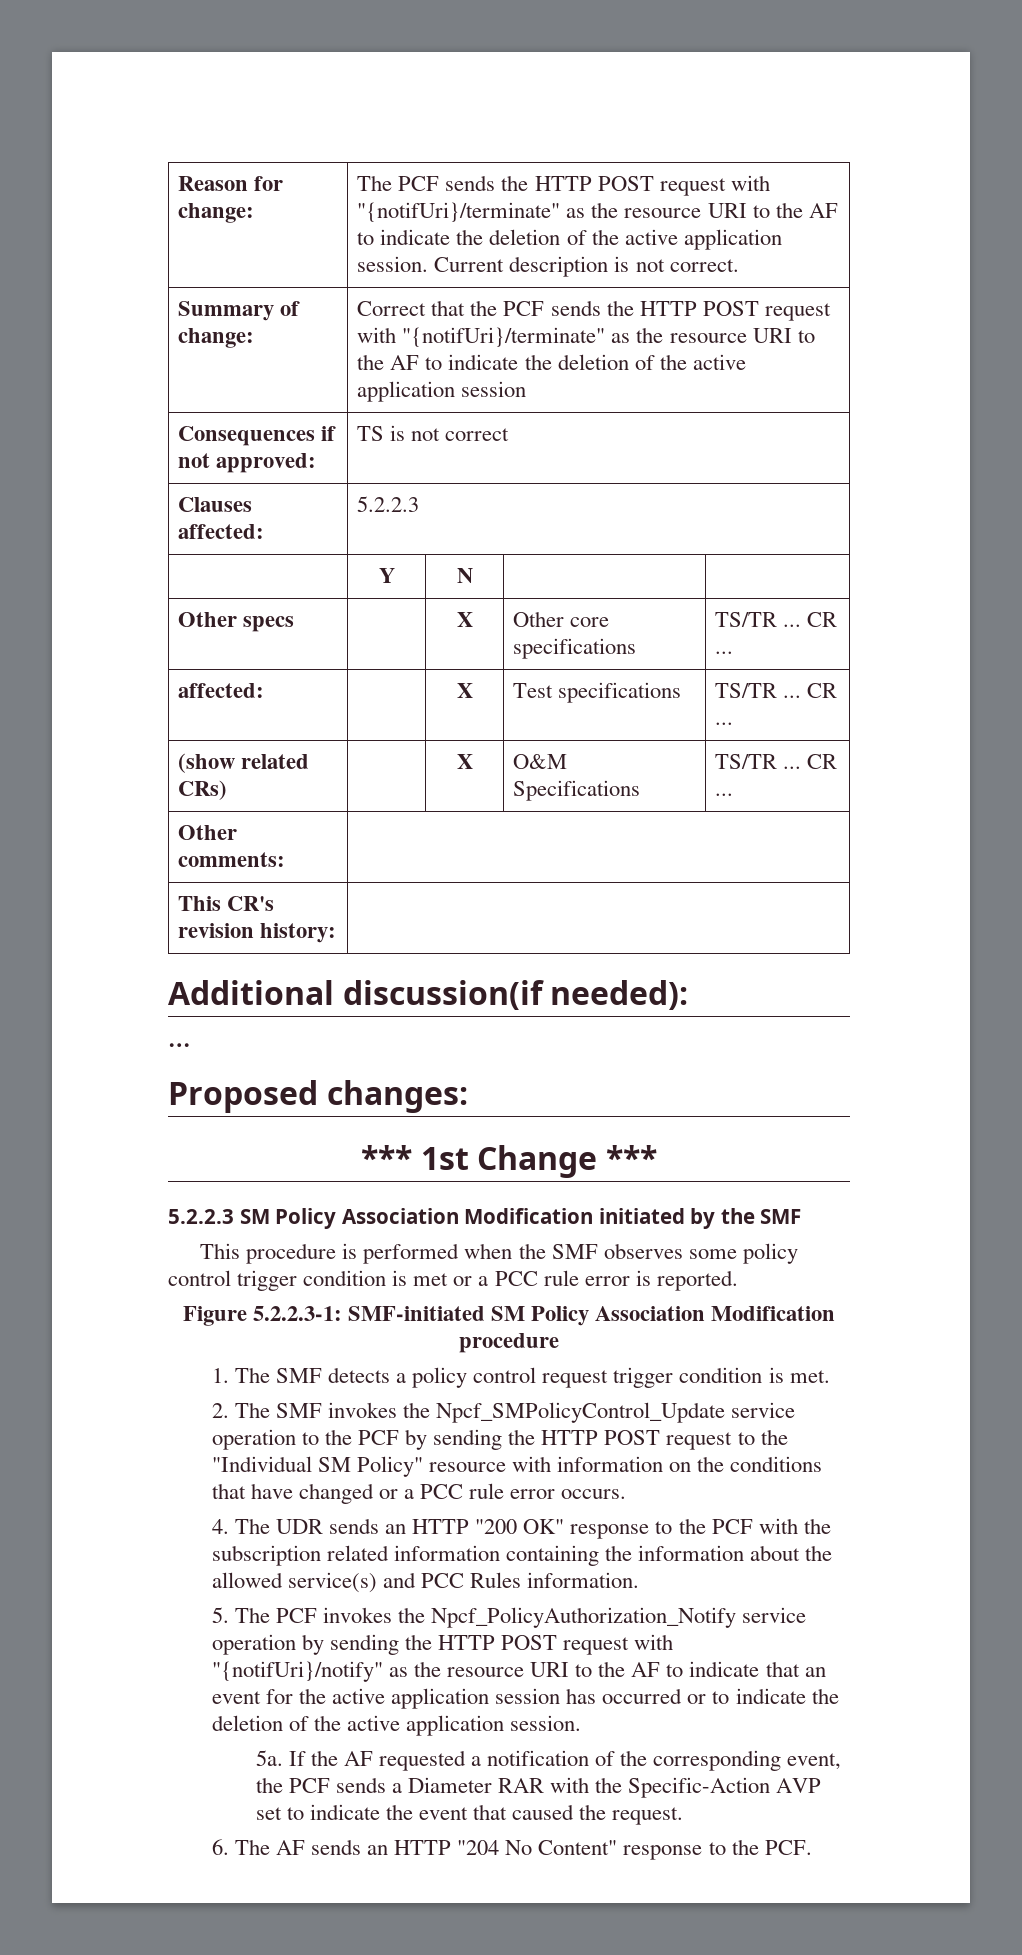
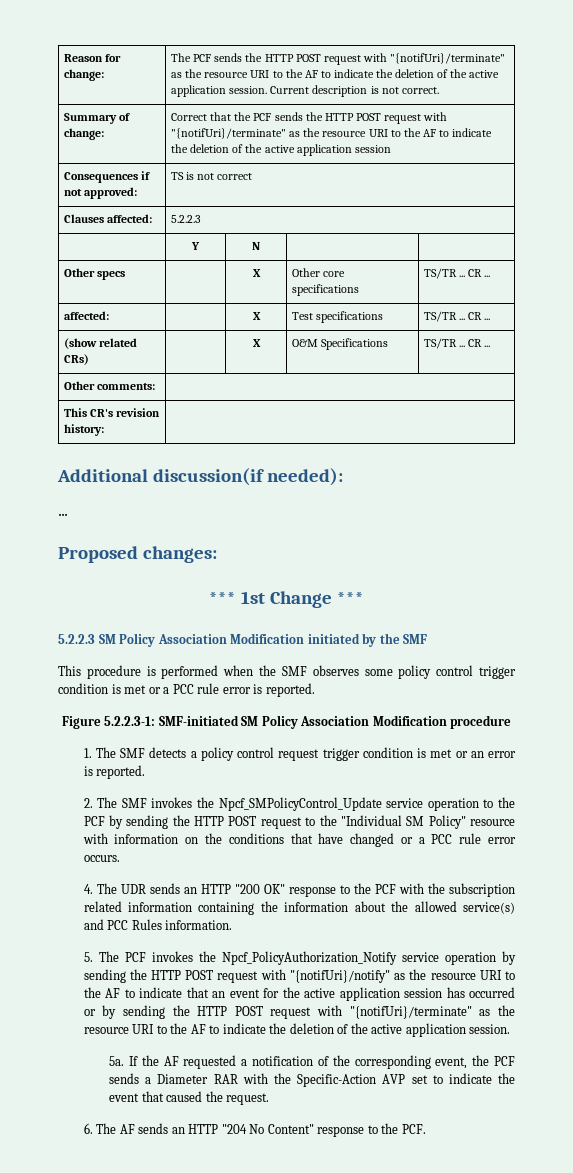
- 1. The SMF detects a policy control request trigger condition is met.
+ 1. The SMF detects a policy control request trigger condition is met or an error is reported.
- 5. The PCF invokes the Npcf_PolicyAuthorization_Notify service operation by sending the HTTP POST request with "{notifUri}/notify" as the resource URI to the AF to indicate that an event for the active application session has occurred or to indicate the deletion of the active application session.
+ 5. The PCF invokes the Npcf_PolicyAuthorization_Notify service operation by sending the HTTP POST request with "{notifUri}/notify" as the resource URI to the AF to indicate that an event for the active application session has occurred or by sending the HTTP POST request with "{notifUri}/terminate" as the resource URI to the AF to indicate the deletion of the active application session.

